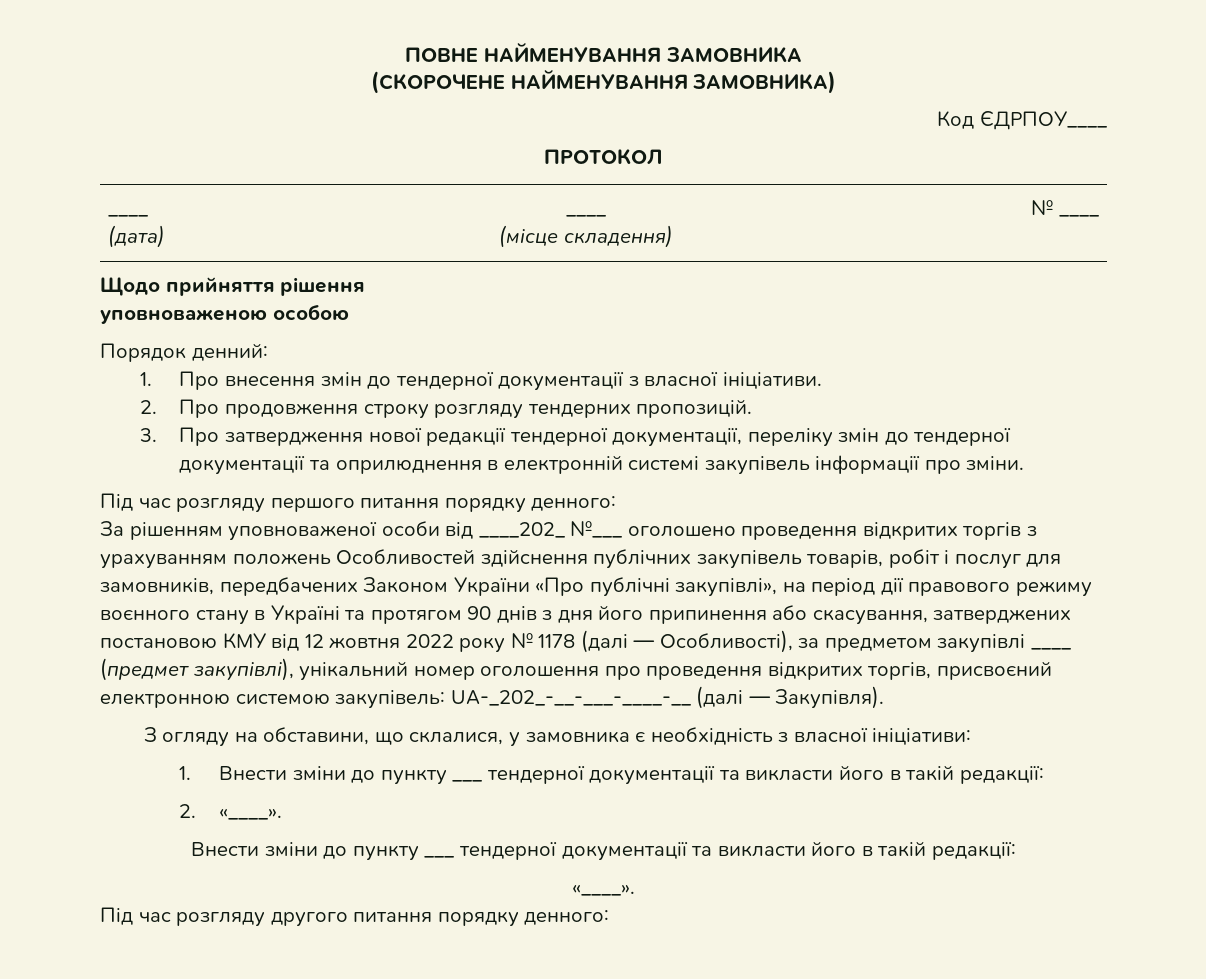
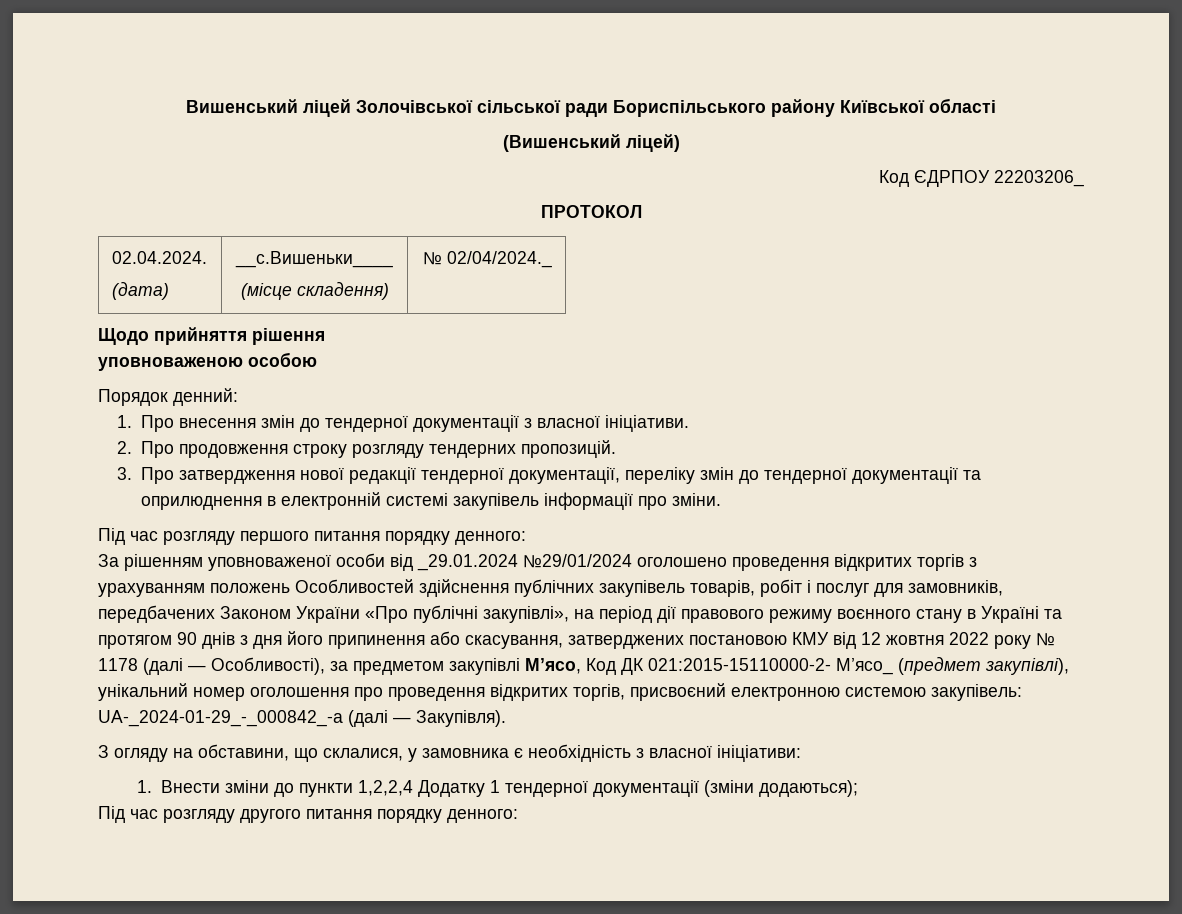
- ПОВНЕ НАЙМЕНУВАННЯ ЗАМОВНИКА
- (СКОРОЧЕНЕ НАЙМЕНУВАННЯ ЗАМОВНИКА)
- Код ЄДРПОУ____
+ Вишенський ліцей Золочівської сільської ради Бориспільського району Київської області
+ (Вишенський ліцей)
+ Код ЄДРПОУ 22203206_
  ПРОТОКОЛ
- ____
- (дата) | ____
- (місце складення) | № ____
+ 02.04.2024.
+ (дата) | __с.Вишеньки____
+ (місце складення) | № 02/04/2024._
- За рішенням уповноваженої особи від ____202_ №___ оголошено проведення відкритих торгів з урахуванням положень Особливостей здійснення публічних закупівель товарів, робіт і послуг для замовників, передбачених Законом України «Про публічні закупівлі», на період дії правового режиму воєнного стану в Україні та протягом 90 днів з дня його припинення або скасування, затверджених постановою КМУ від 12 жовтня 2022 року № 1178 (далі — Особливості), за предметом закупівлі ____ (предмет закупівлі), унікальний номер оголошення про проведення відкритих торгів, присвоєний електронною системою закупівель:
+ За рішенням уповноваженої особи від _29.01.2024 №29/01/2024 оголошено проведення відкритих торгів з урахуванням положень Особливостей здійснення публічних закупівель товарів, робіт і послуг для замовників, передбачених Законом України «Про публічні закупівлі», на період дії правового режиму воєнного стану в Україні та протягом 90 днів з дня його припинення або скасування, затверджених постановою КМУ від 12 жовтня 2022 року № 1178 (далі — Особливості), за предметом закупівлі М’ясо, Код ДК 021:2015-15110000-2- М’ясо_ (предмет закупівлі), унікальний номер оголошення про проведення відкритих торгів, присвоєний електронною системою закупівель:
- UA-_202_-__-___-____-__ (далі — Закупівля).
+ UA-_2024-01-29_-_000842_-а (далі — Закупівля).
- 1. Внести зміни до пункту ___ тендерної документації та викласти його в такій редакції:
- 2. «____».
- Внести зміни до пункту ___ тендерної документації та викласти його в такій редакції:
- «____».
+ 1. Внести зміни до пункти 1,2,2,4 Додатку 1 тендерної документації (зміни додаються);

